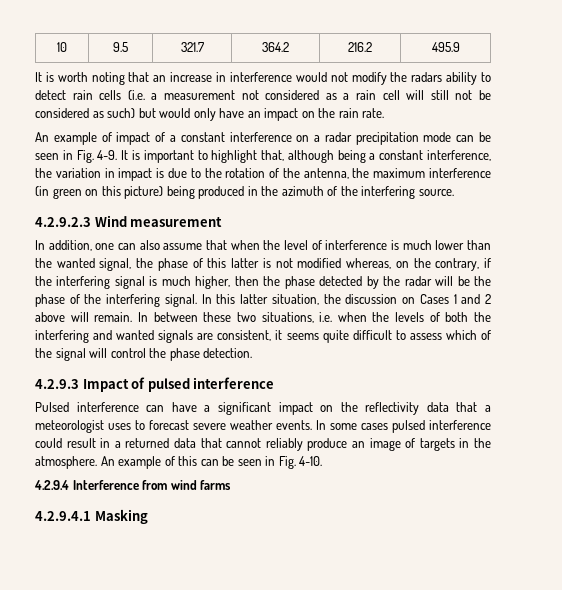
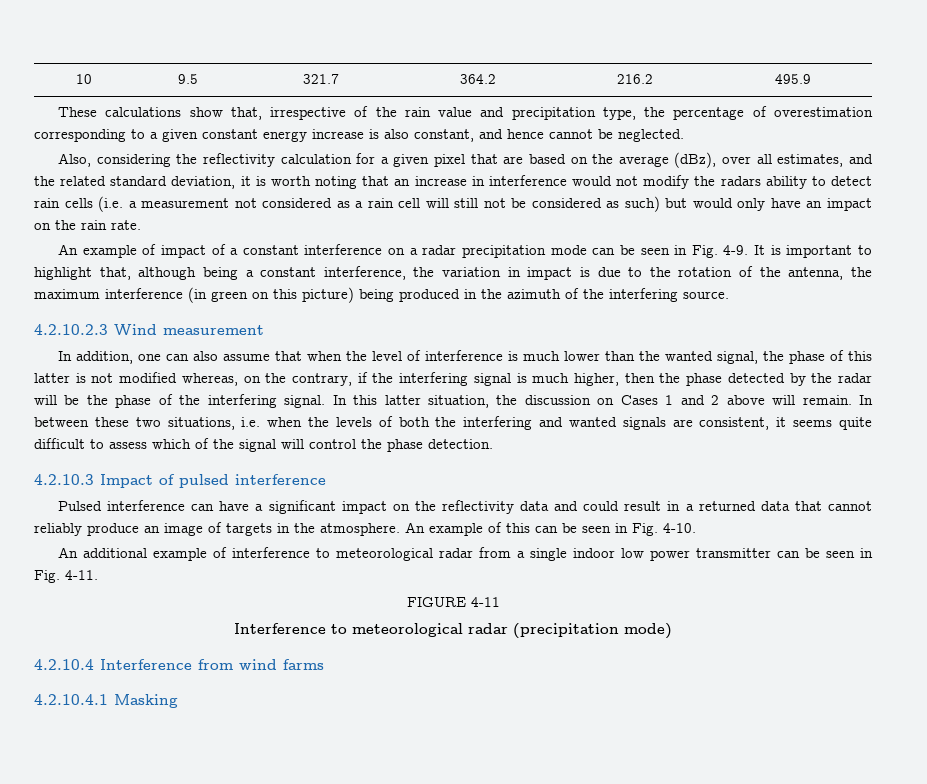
- It is worth noting that an increase in interference would not modify the radars ability to detect rain cells (i.e. a measurement not considered as a rain cell will still not be considered as such) but would only have an impact on the rain rate.
+ These calculations show that, irrespective of the rain value and precipitation type, the percentage of overestimation corresponding to a given constant energy increase is also constant, and hence cannot be neglected.
+ Also, considering the reflectivity calculation for a given pixel that are based on the average (dBz), over all estimates, and the related standard deviation, it is worth noting that an increase in interference would not modify the radars ability to detect rain cells (i.e. a measurement not considered as a rain cell will still not be considered as such) but would only have an impact on the rain rate.
- 4.2.9.2.3 Wind measurement
+ 4.2.10.2.3 Wind measurement
- 4.2.9.3 Impact of pulsed interference
+ 4.2.10.3 Impact of pulsed interference
- Pulsed interference can have a significant impact on the reflectivity data that a meteorologist uses to forecast severe weather events. In some cases pulsed interference could result in a returned data that cannot reliably produce an image of targets in the atmosphere.
+ Pulsed interference can have a significant impact on the reflectivity data and could result in a returned data that cannot reliably produce an image of targets in the atmosphere.
- 4.2.9.4 Interference from wind farms
+ An additional example of interference to meteorological radar from a single indoor low power transmitter can be seen in Fig. 4-11.
+ FIGURE 4-11
+ Interference to meteorological radar (precipitation mode)
+ 4.2.10.4 Interference from wind farms
- 4.2.9.4.1 Masking
+ 4.2.10.4.1 Masking

